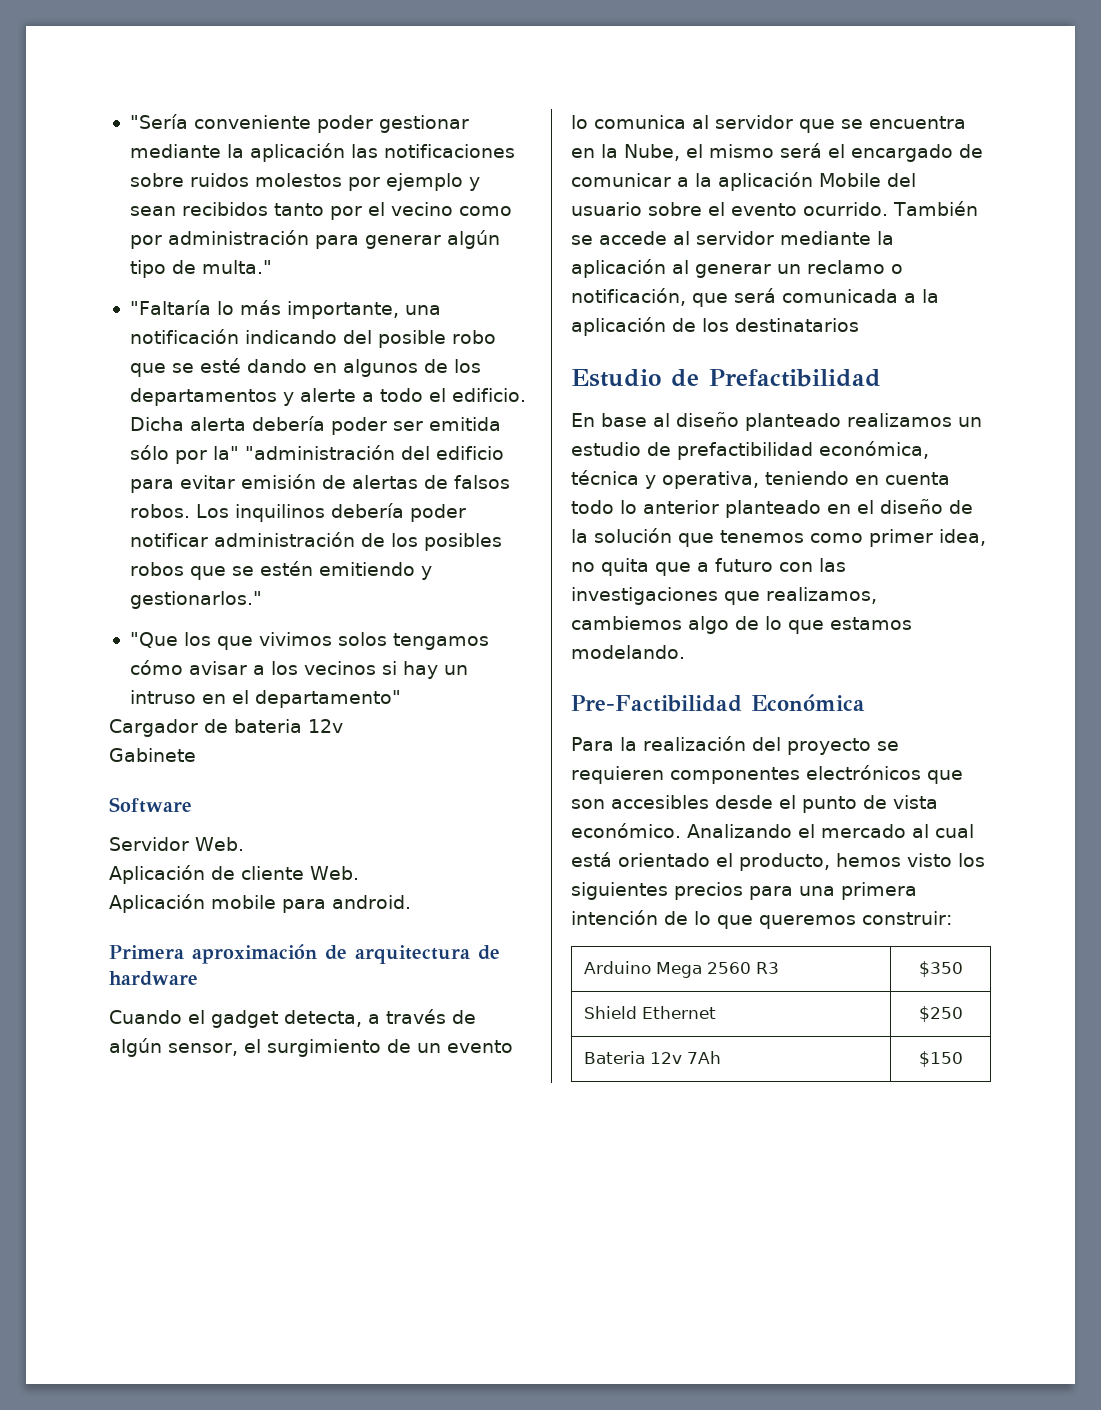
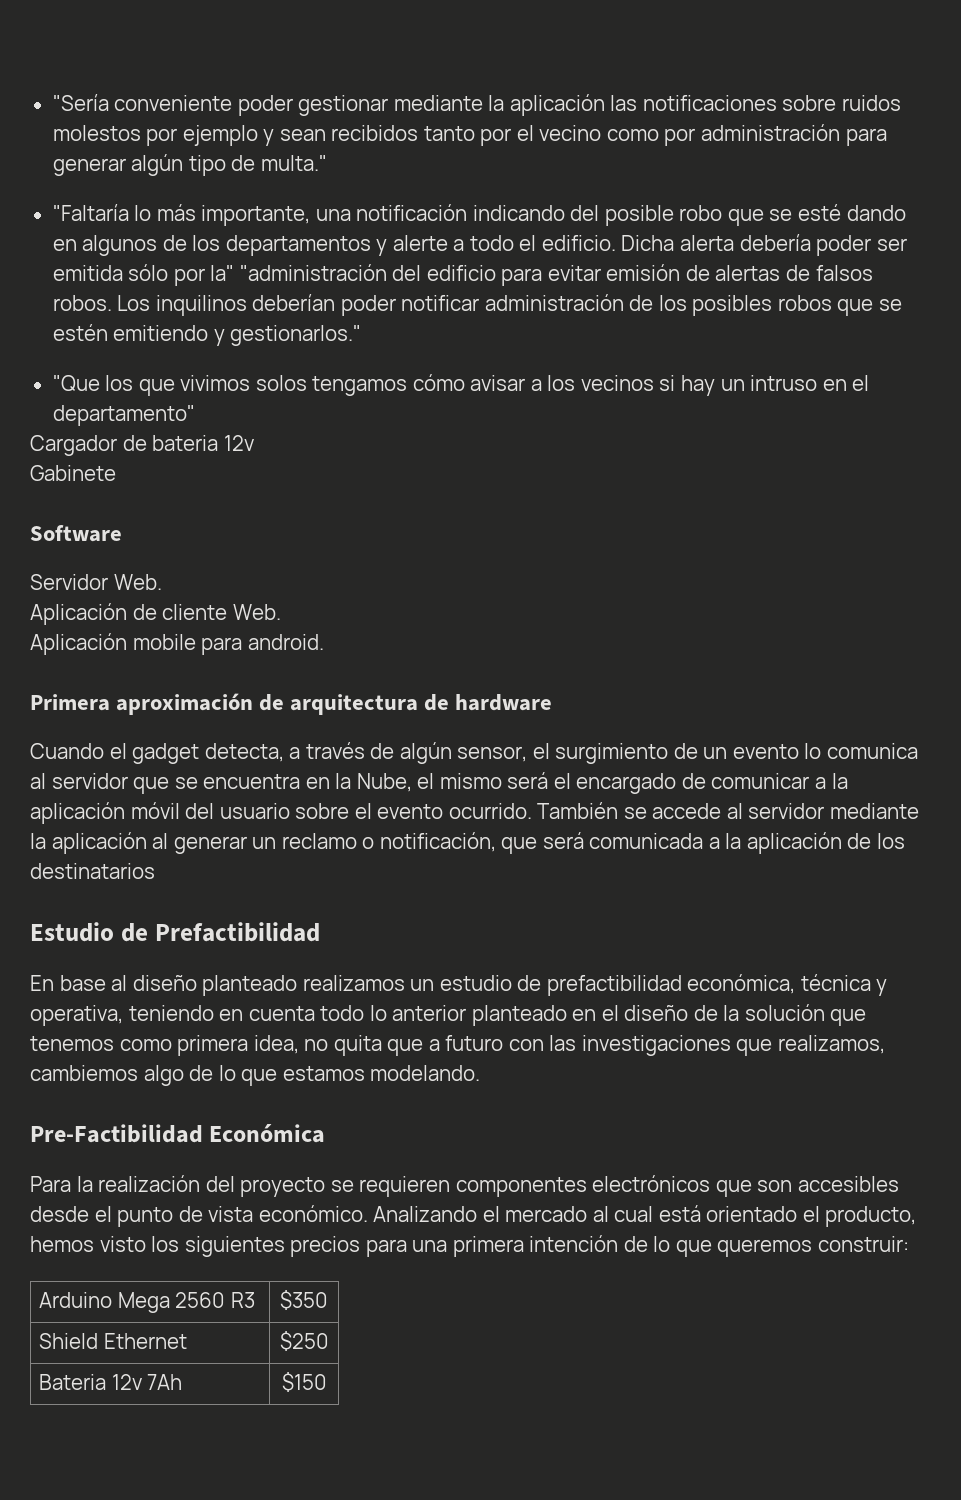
- Los inquilinos debería poder notificar administración de los posibles robos que se estén emitiendo y gestionarlos."
+ Los inquilinos deberían poder notificar administración de los posibles robos que se estén emitiendo y gestionarlos."
- Cuando el gadget detecta, a través de algún sensor, el surgimiento de un evento lo comunica al servidor que se encuentra en la Nube, el mismo será el encargado de comunicar a la aplicación Mobile del usuario sobre el evento ocurrido.
+ Cuando el gadget detecta, a través de algún sensor, el surgimiento de un evento lo comunica al servidor que se encuentra en la Nube, el mismo será el encargado de comunicar a la aplicación móvil del usuario sobre el evento ocurrido.
- En base al diseño planteado realizamos un estudio de prefactibilidad económica, técnica y operativa, teniendo en cuenta todo lo anterior planteado en el diseño de la solución que tenemos como primer idea, no quita que a futuro con las investigaciones que realizamos, cambiemos algo de lo que estamos modelando.
+ En base al diseño planteado realizamos un estudio de prefactibilidad económica, técnica y operativa, teniendo en cuenta todo lo anterior planteado en el diseño de la solución que tenemos como primera idea, no quita que a futuro con las investigaciones que realizamos, cambiemos algo de lo que estamos modelando.

